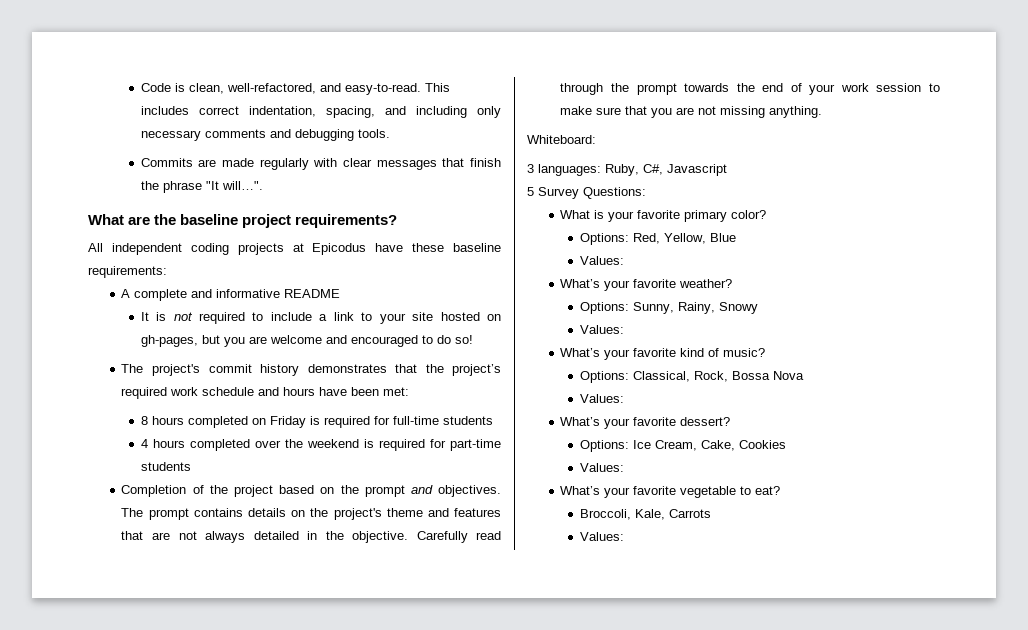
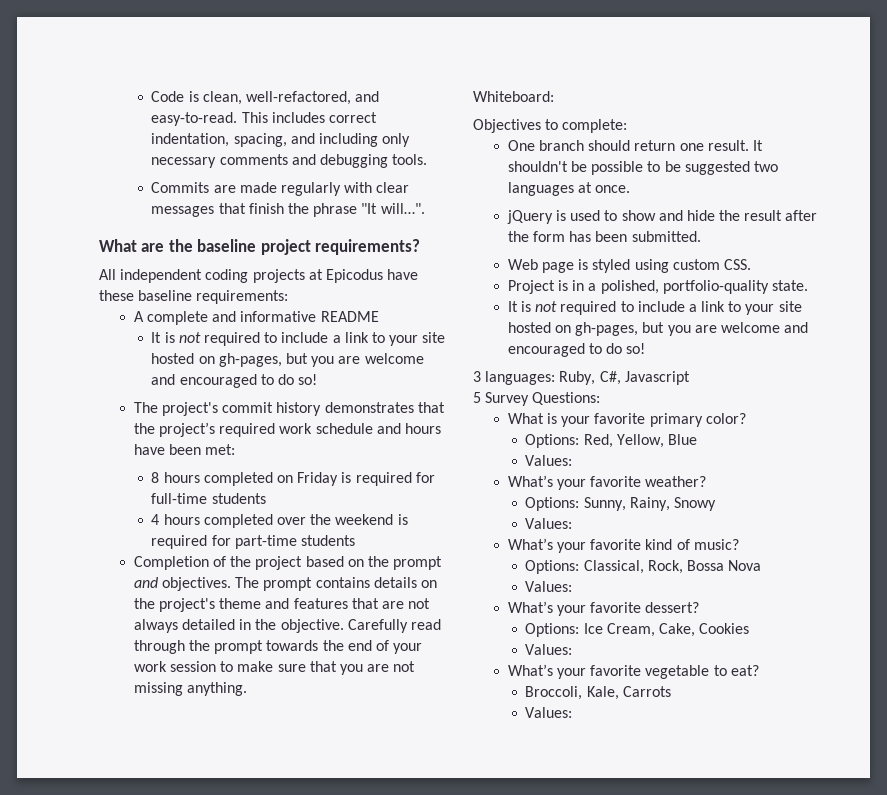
+ Objectives to complete:
+ One branch should return one result. It shouldn't be possible to be suggested two languages at once.
+ jQuery is used to show and hide the result after the form has been submitted.
+ Web page is styled using custom CSS.
+ Project is in a polished, portfolio-quality state.
+ It is not required to include a link to your site hosted on gh-pages, but you are welcome and encouraged to do so!

